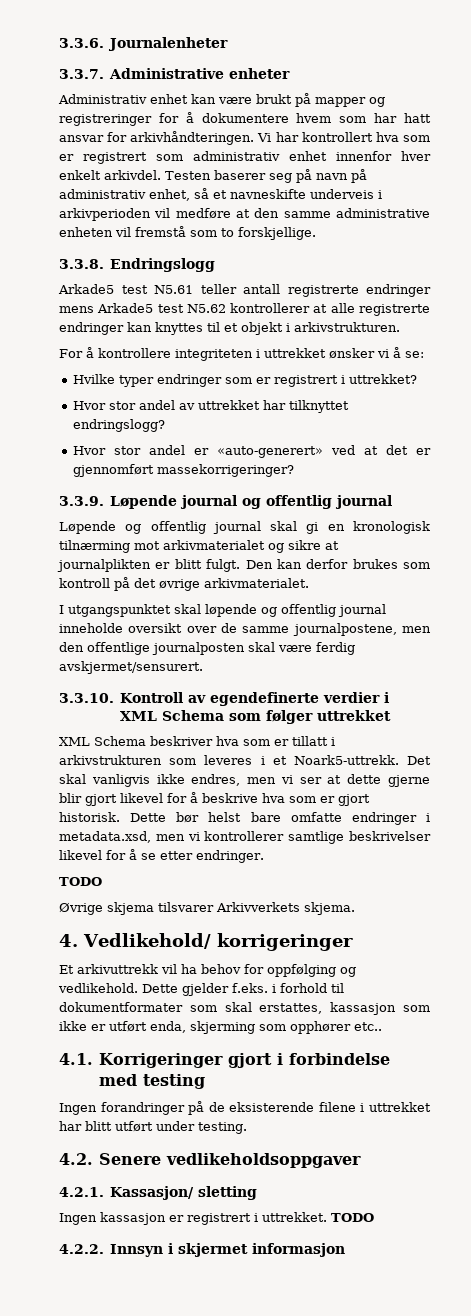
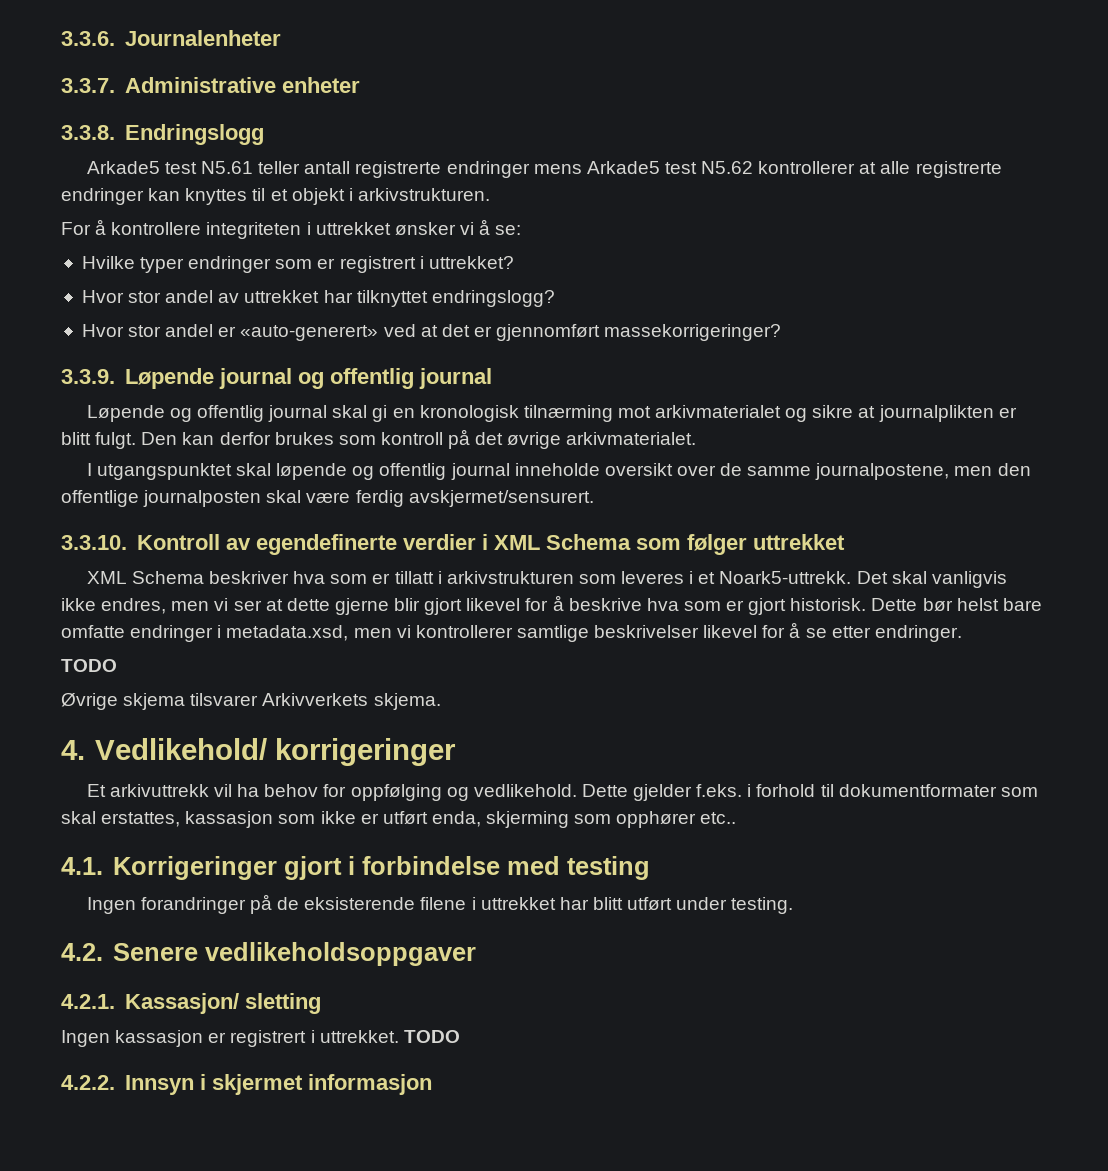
- Administrativ enhet kan være brukt på mapper og registreringer for å dokumentere hvem som har hatt ansvar for arkivhåndteringen. Vi har kontrollert hva som er registrert som administrativ enhet innenfor hver enkelt arkivdel. Testen baserer seg på navn på administrativ enhet, så et navneskifte underveis i arkivperioden vil medføre at den samme administrative enheten vil fremstå som to forskjellige.

